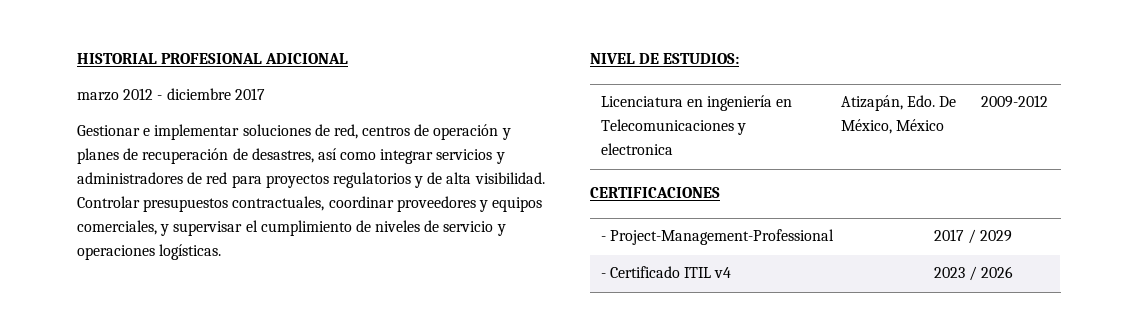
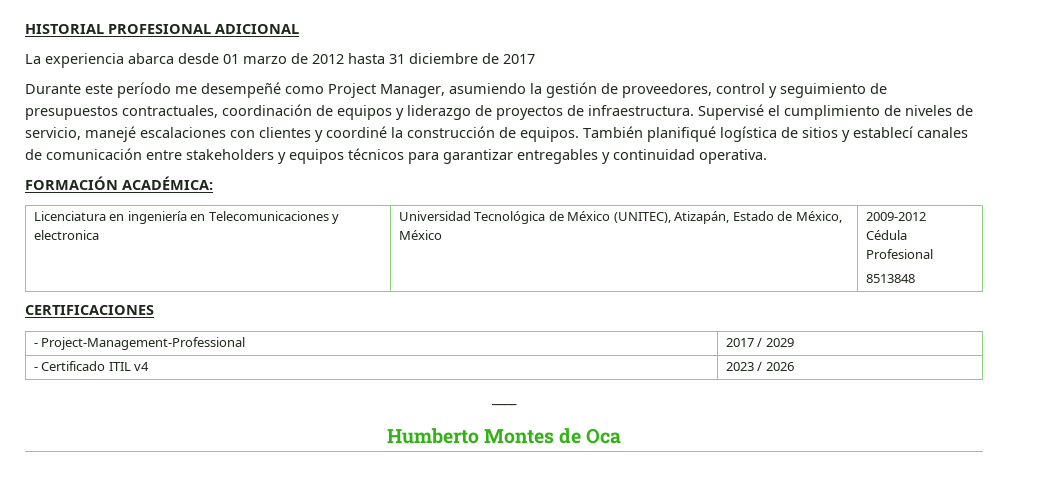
- marzo 2012 - diciembre 2017
- Gestionar e implementar soluciones de red, centros de operación y planes de recuperación de desastres, así como integrar servicios y administradores de red para proyectos regulatorios y de alta visibilidad. Controlar presupuestos contractuales, coordinar proveedores y equipos comerciales, y supervisar el cumplimiento de niveles de servicio y operaciones logísticas.
- NIVEL DE ESTUDIOS:
+ La experiencia abarca desde 01 marzo de 2012 hasta 31 diciembre de 2017
+ Durante este período me desempeñé como Project Manager, asumiendo la gestión de proveedores, control y seguimiento de presupuestos contractuales, coordinación de equipos y liderazgo de proyectos de infraestructura. Supervisé el cumplimiento de niveles de servicio, manejé escalaciones con clientes y coordiné la construcción de equipos. También planifiqué logística de sitios y establecí canales de comunicación entre stakeholders y equipos técnicos para garantizar entregables y continuidad operativa.
+ FORMACIÓN ACADÉMICA:
- Licenciatura en ingeniería en Telecomunicaciones y electronica | Atizapán, Edo. De México, México | 2009-2012
+ Licenciatura en ingeniería en Telecomunicaciones y electronica | Universidad Tecnológica de México (UNITEC), Atizapán, Estado de México, México | 2009-2012
+ Cédula Profesional
+ 8513848
+ ____
+ Humberto Montes de Oca

